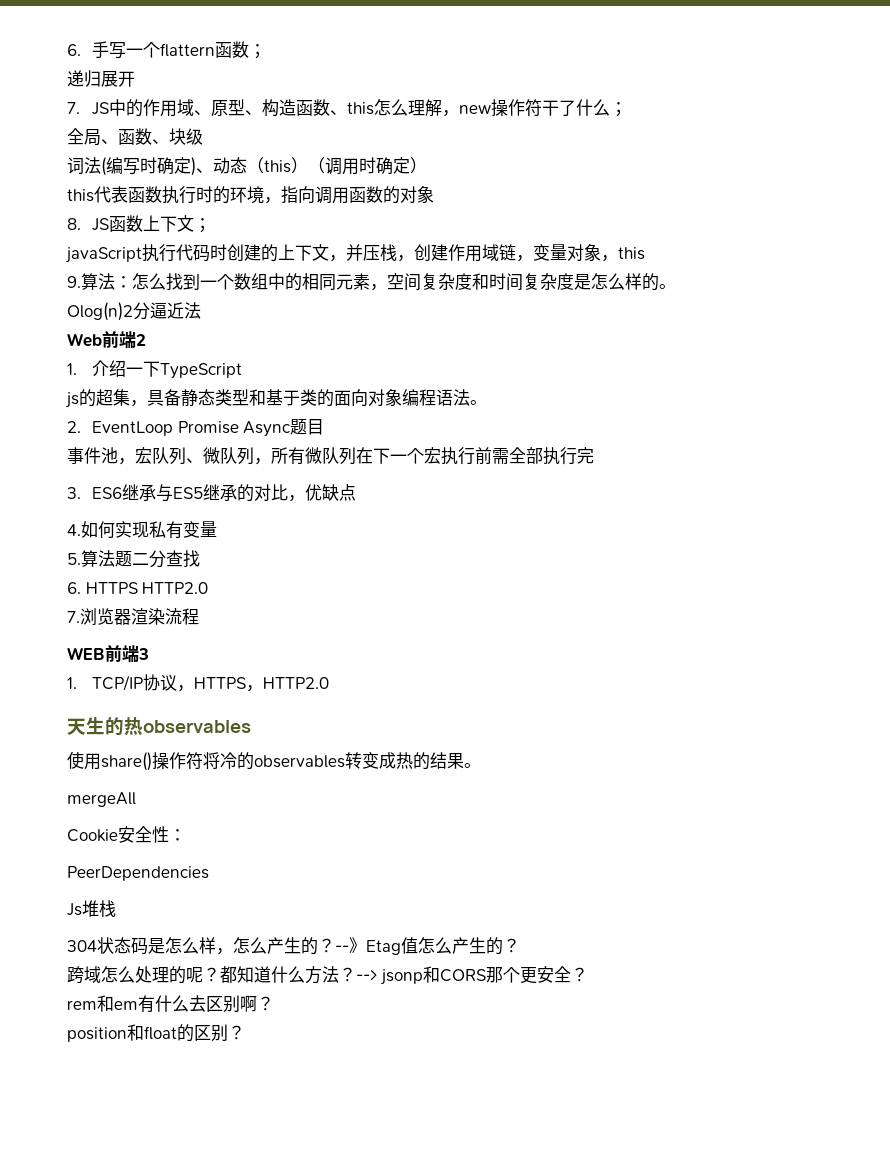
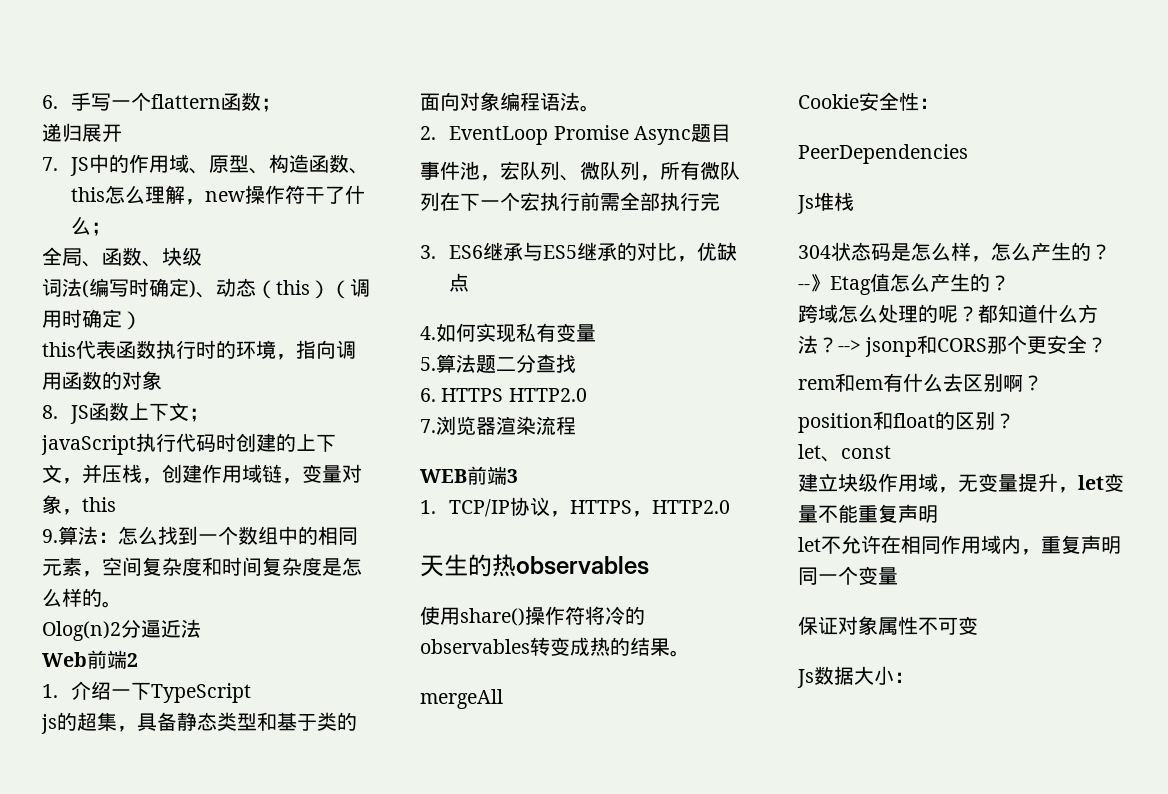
+ let、const
+ 建立块级作用域，无变量提升，let变量不能重复声明
+ let不允许在相同作用域内，重复声明同一个变量
+ 保证对象属性不可变
+ Js数据大小：

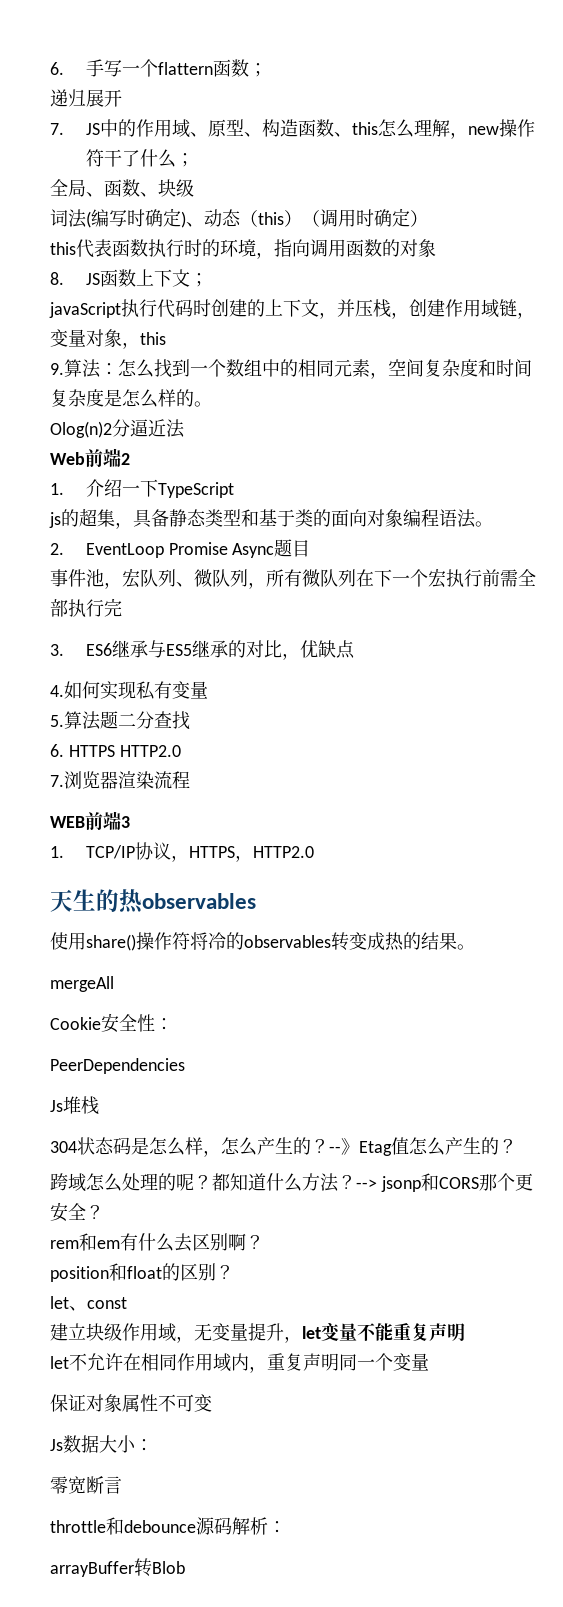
+ 零宽断言
+ throttle和debounce源码解析：
+ arrayBuffer转Blob

